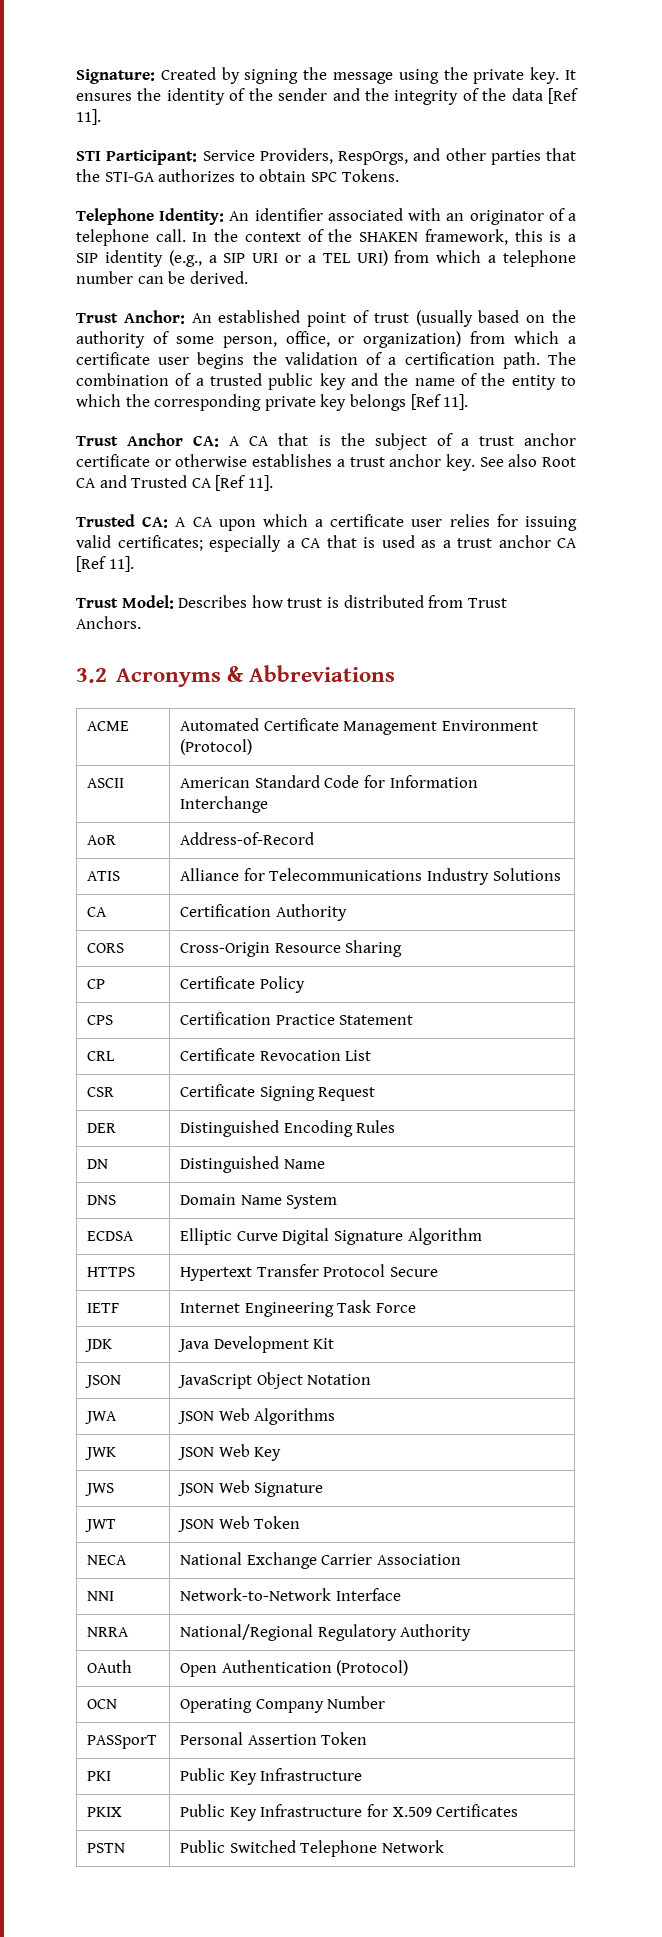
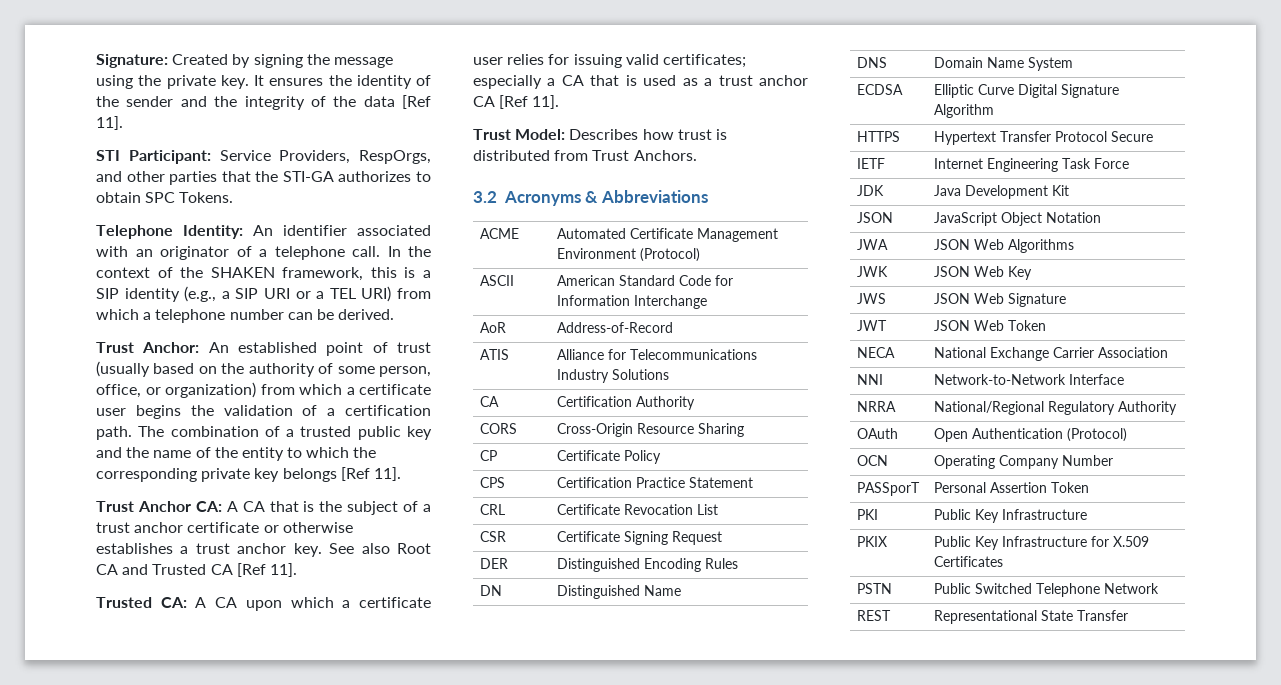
+ REST | Representational State Transfer

